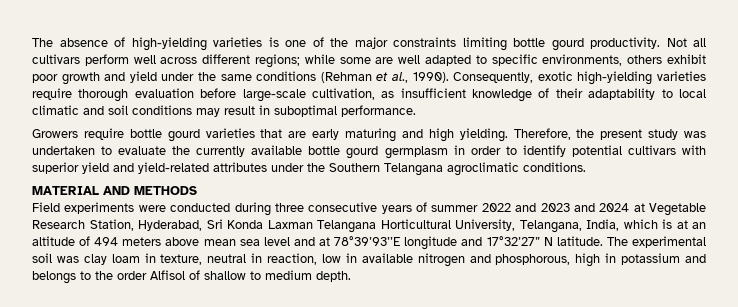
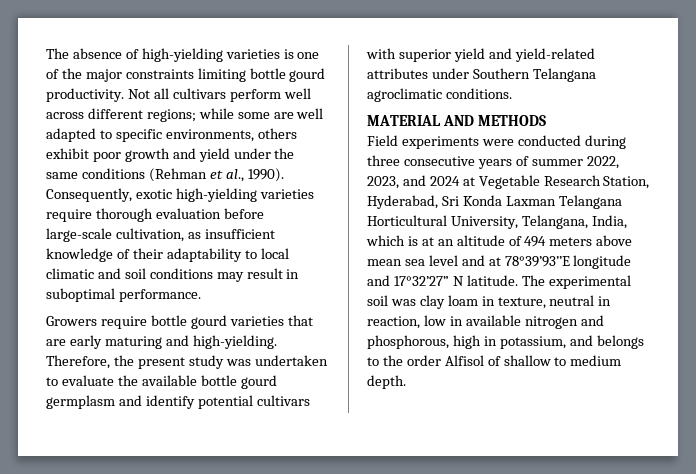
- Growers require bottle gourd varieties that are early maturing and high yielding.
+ Growers require bottle gourd varieties that are early maturing and high-yielding.
- Therefore, the present study was undertaken to evaluate the currently available bottle gourd germplasm in order to identify potential cultivars with superior yield and yield-related attributes under the Southern Telangana agroclimatic conditions.
+ Therefore, the present study was undertaken to evaluate the available bottle gourd germplasm and identify potential cultivars with superior yield and yield-related attributes under Southern Telangana agroclimatic conditions.
- Field experiments were conducted during three consecutive years of summer 2022 and 2023 and 2024 at Vegetable Research Station, Hyderabad, Sri Konda Laxman Telangana Horticultural University, Telangana, India, which is at an altitude of 494 meters above mean sea level and at 78°39’93’’E longitude and 17°32’27” N latitude.
+ Field experiments were conducted during three consecutive years of summer 2022, 2023, and 2024 at Vegetable Research Station, Hyderabad, Sri Konda Laxman Telangana Horticultural University, Telangana, India, which is at an altitude of 494 meters above mean sea level and at 78°39’93’’E longitude and 17°32’27” N latitude.
- The experimental soil was clay loam in texture, neutral in reaction, low in available nitrogen and phosphorous, high in potassium and belongs to the order Alfisol of shallow to medium depth.
+ The experimental soil was clay loam in texture, neutral in reaction, low in available nitrogen and phosphorous, high in potassium, and belongs to the order Alfisol of shallow to medium depth.

